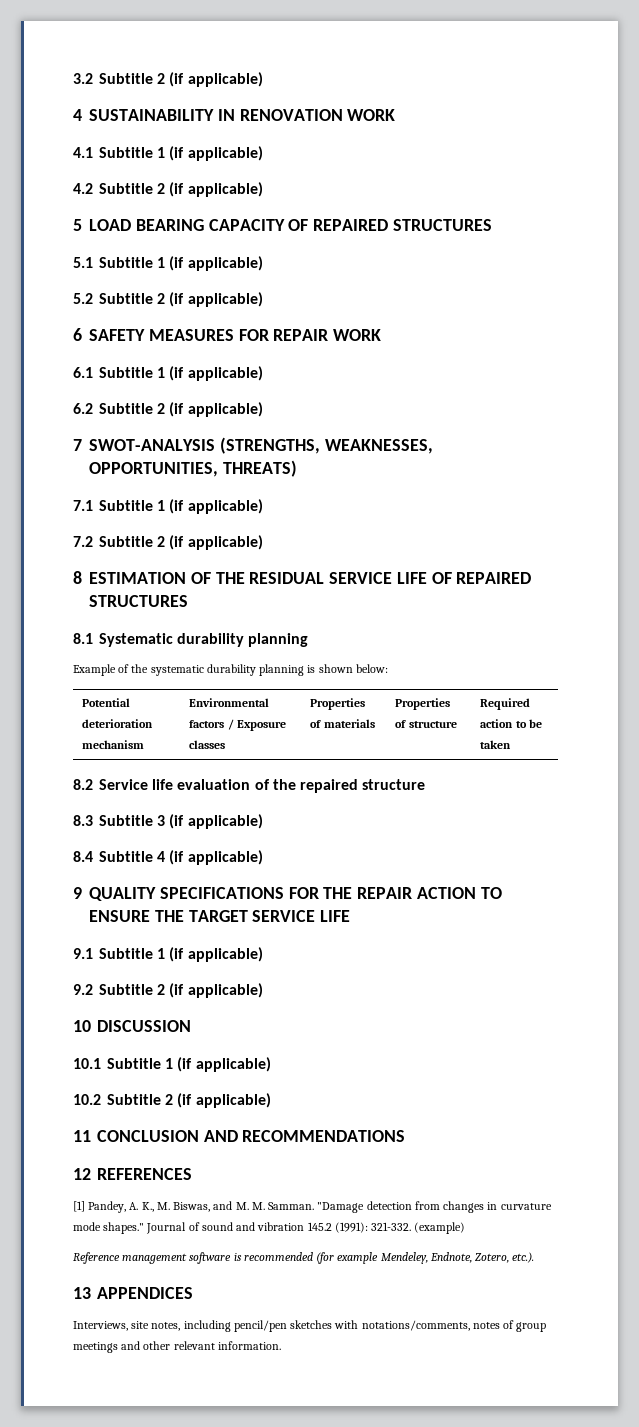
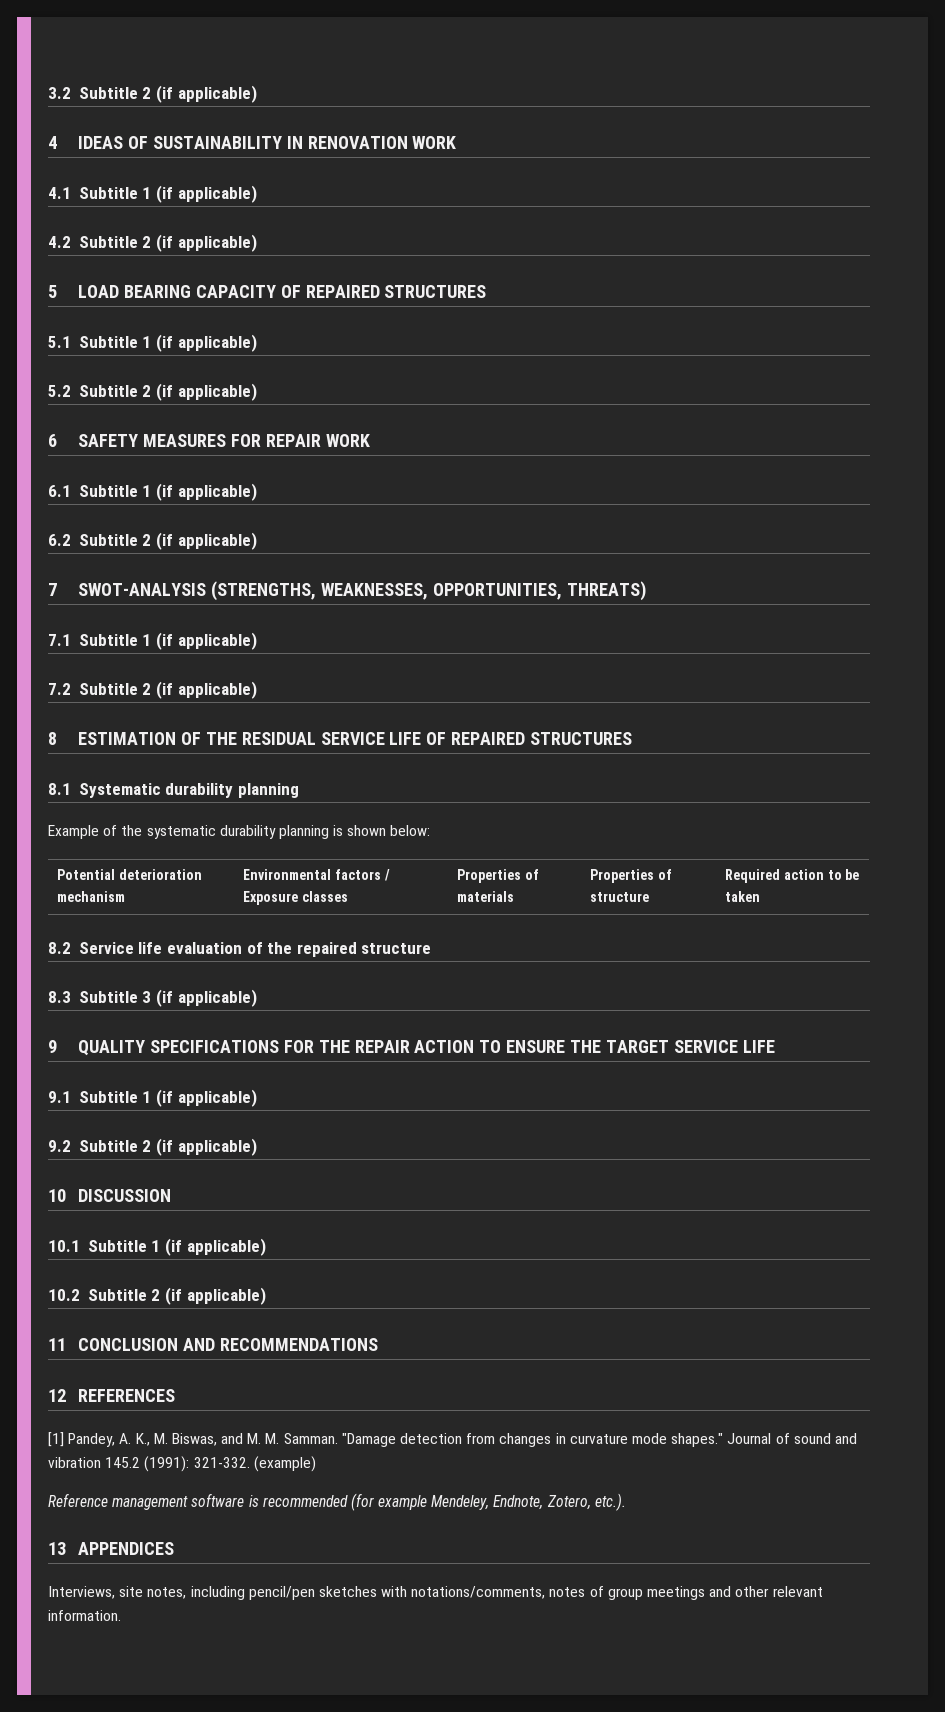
- 4 SUSTAINABILITY IN RENOVATION WORK
+ 4 IDEAS OF SUSTAINABILITY IN RENOVATION WORK
- 8.4 Subtitle 4 (if applicable)

